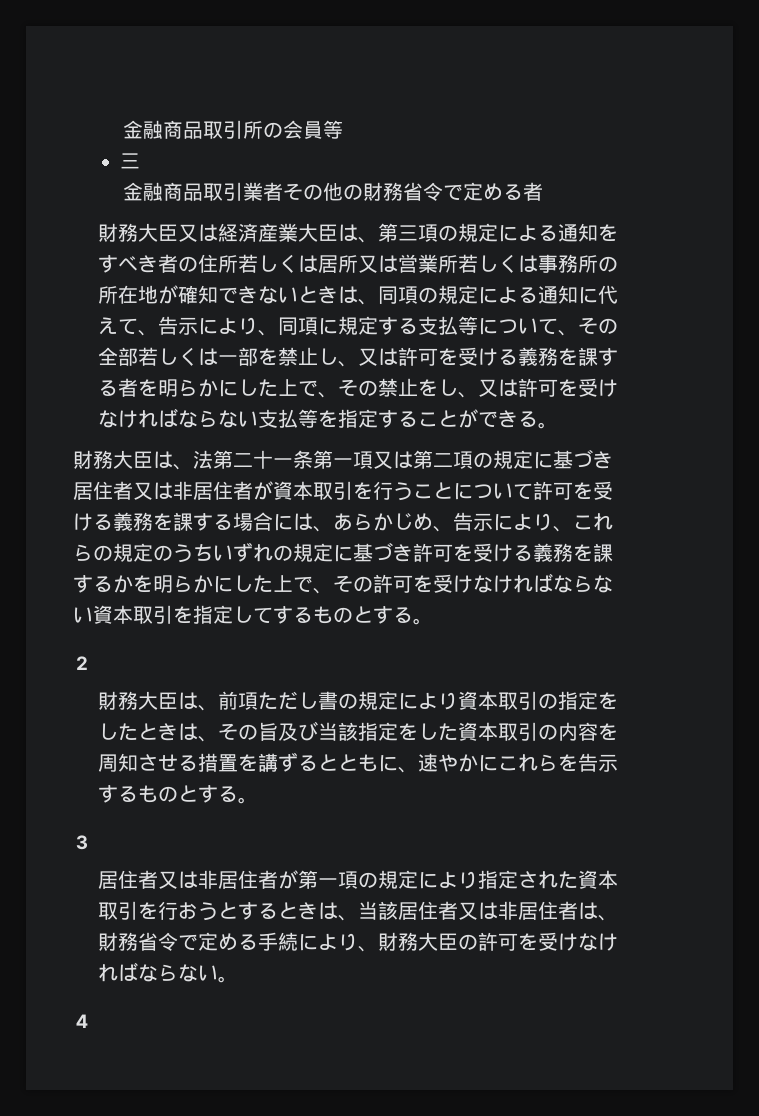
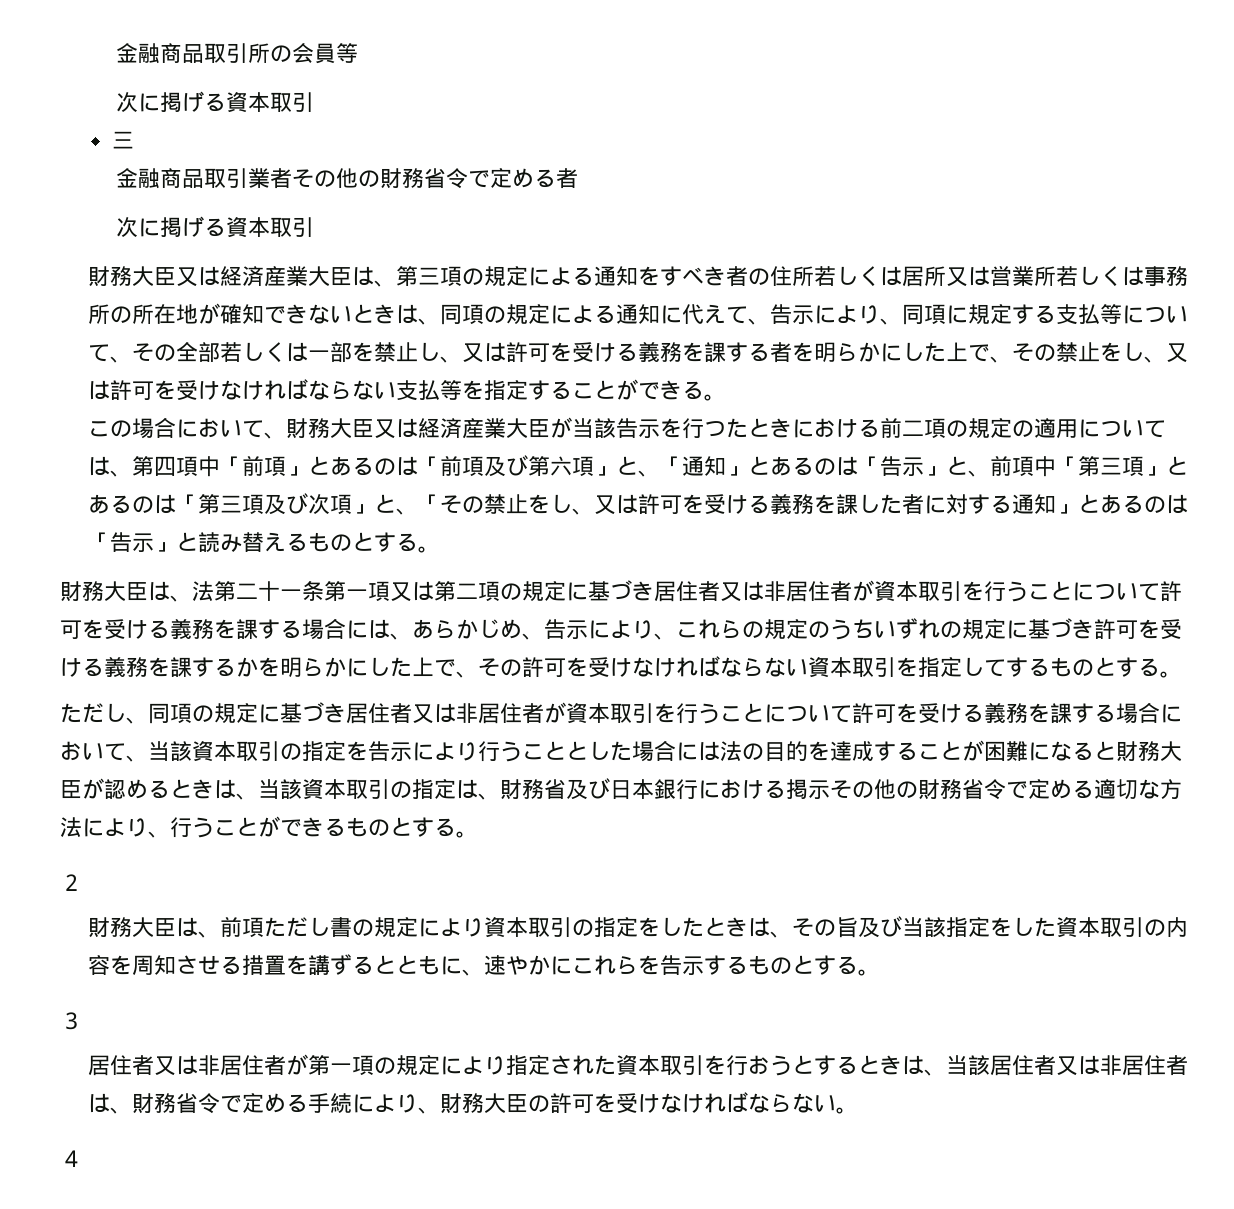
  金融商品取引所の会員等
+ 次に掲げる資本取引
  金融商品取引業者その他の財務省令で定める者
+ 次に掲げる資本取引
+ この場合において、財務大臣又は経済産業大臣が当該告示を行つたときにおける前二項の規定の適用については、第四項中「前項」とあるのは「前項及び第六項」と、「通知」とあるのは「告示」と、前項中「第三項」とあるのは「第三項及び次項」と、「その禁止をし、又は許可を受ける義務を課した者に対する通知」とあるのは「告示」と読み替えるものとする。
+ ただし、同項の規定に基づき居住者又は非居住者が資本取引を行うことについて許可を受ける義務を課する場合において、当該資本取引の指定を告示により行うこととした場合には法の目的を達成することが困難になると財務大臣が認めるときは、当該資本取引の指定は、財務省及び日本銀行における掲示その他の財務省令で定める適切な方法により、行うことができるものとする。

